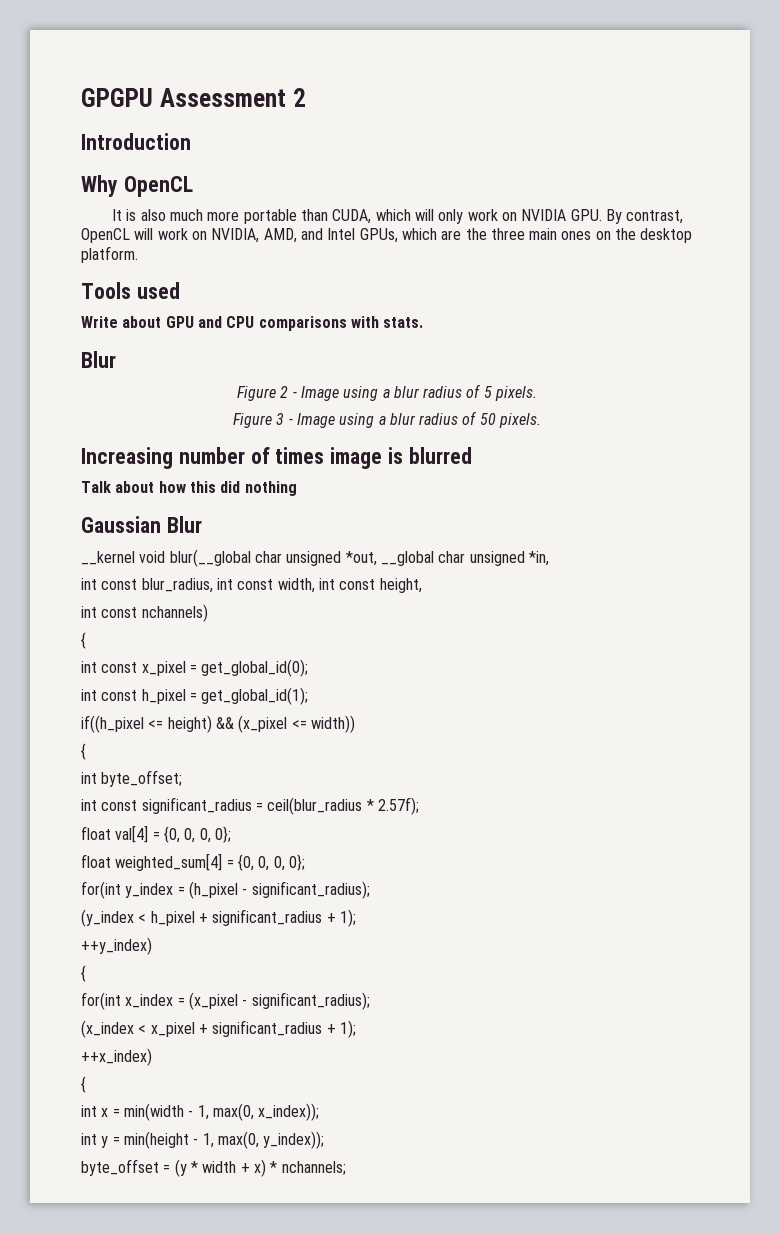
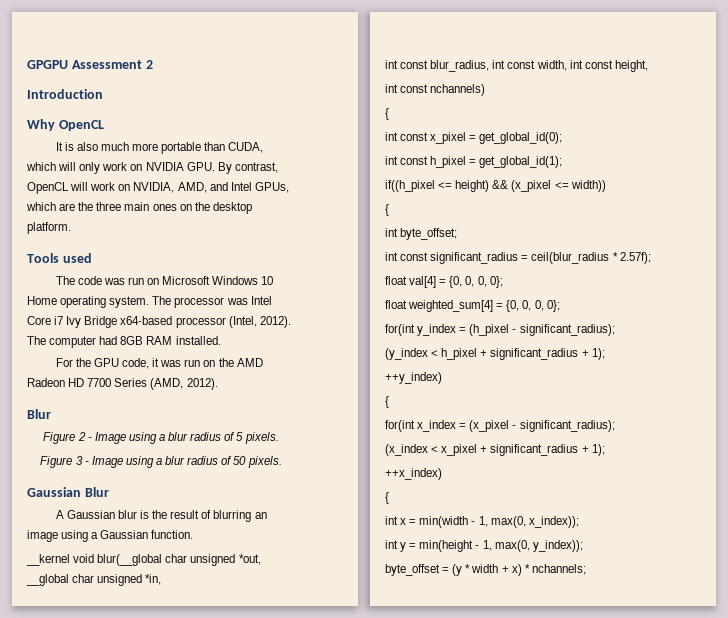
- Write about GPU and CPU comparisons with stats.
+ The code was run on Microsoft Windows 10 Home operating system. The processor was Intel Core i7 Ivy Bridge x64-based processor (Intel, 2012). The computer had 8GB RAM installed.
+ For the GPU code, it was run on the AMD Radeon HD 7700 Series (AMD, 2012).
- Increasing number of times image is blurred
- Talk about how this did nothing
  Gaussian Blur
+ A Gaussian blur is the result of blurring an image using a Gaussian function.

